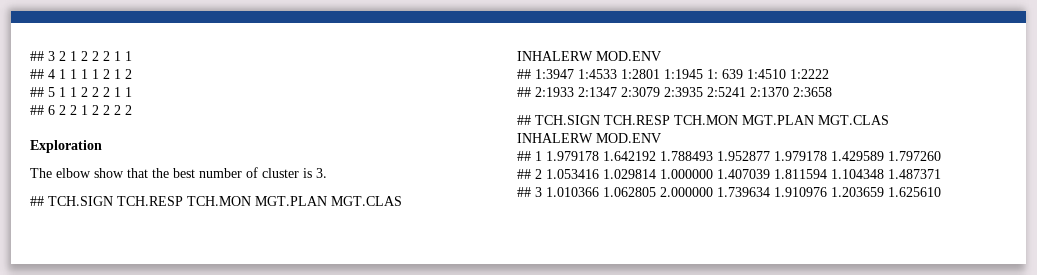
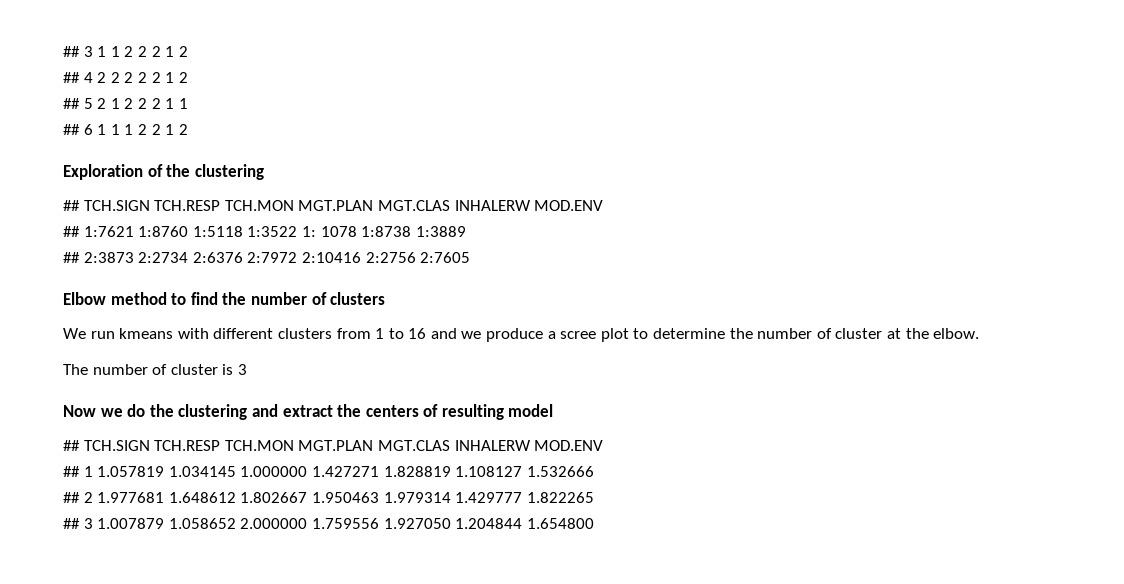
- ## 3 2 1 2 2 2 1 1
+ ## 3 1 1 2 2 2 1 2
+ ## 4 2 2 2 2 2 1 2
+ ## 5 2 1 2 2 2 1 1
- ## 4 1 1 1 1 2 1 2
- ## 5 1 1 2 2 2 1 1
- ## 6 2 2 1 2 2 2 2
- Exploration
- The elbow show that the best number of cluster is 3.
+ ## 6 1 1 1 2 2 1 2
+ Exploration of the clustering
  ## TCH.SIGN TCH.RESP TCH.MON MGT.PLAN MGT.CLAS INHALERW MOD.ENV
- ## 1:3947 1:4533 1:2801 1:1945 1: 639 1:4510 1:2222
- ## 2:1933 2:1347 2:3079 2:3935 2:5241 2:1370 2:3658
+ ## 1:7621 1:8760 1:5118 1:3522 1: 1078 1:8738 1:3889
+ ## 2:3873 2:2734 2:6376 2:7972 2:10416 2:2756 2:7605
+ Elbow method to find the number of clusters
+ We run kmeans with different clusters from 1 to 16 and we produce a scree plot to determine the number of cluster at the elbow.
+ The number of cluster is 3
+ Now we do the clustering and extract the centers of resulting model
- ## 1 1.979178 1.642192 1.788493 1.952877 1.979178 1.429589 1.797260
- ## 2 1.053416 1.029814 1.000000 1.407039 1.811594 1.104348 1.487371
- ## 3 1.010366 1.062805 2.000000 1.739634 1.910976 1.203659 1.625610
+ ## 1 1.057819 1.034145 1.000000 1.427271 1.828819 1.108127 1.532666
+ ## 2 1.977681 1.648612 1.802667 1.950463 1.979314 1.429777 1.822265
+ ## 3 1.007879 1.058652 2.000000 1.759556 1.927050 1.204844 1.654800

